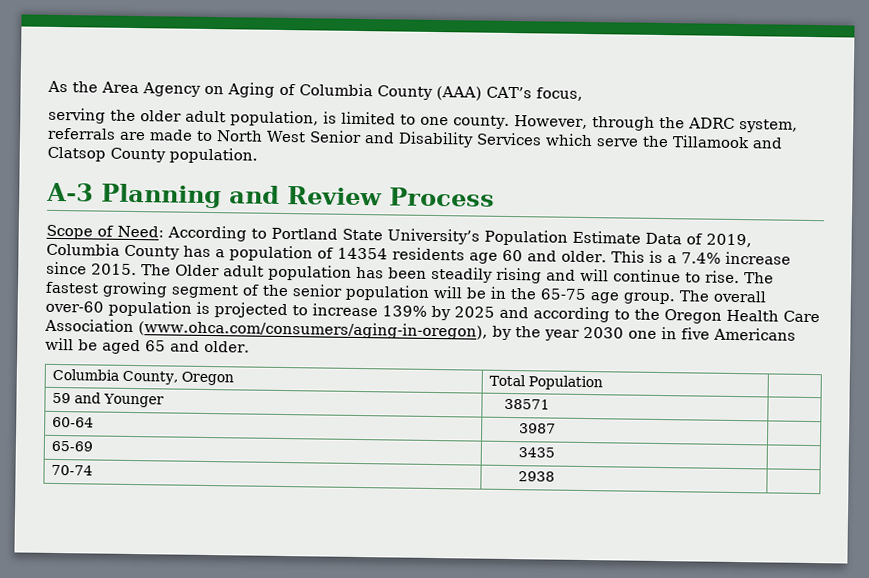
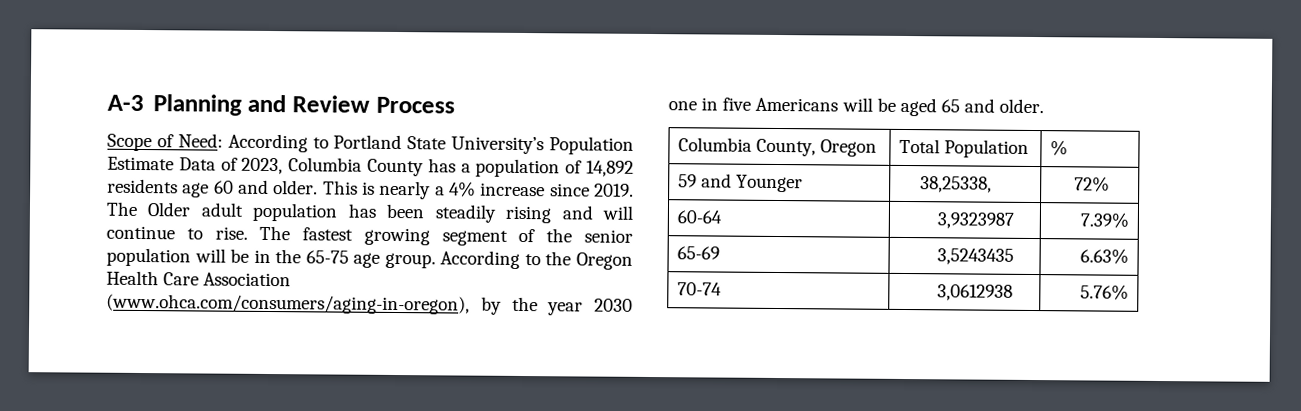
- As the Area Agency on Aging of Columbia County (AAA) CAT’s focus,
- serving the older adult population, is limited to one county. However, through the ADRC system, referrals are made to North West Senior and Disability Services which serve the Tillamook and Clatsop County population.
- Scope of Need: According to Portland State University’s Population Estimate Data of 2019, Columbia County has a population of 14354 residents age 60 and older.
+ Scope of Need: According to Portland State University’s Population Estimate Data of 2023, Columbia County has a population of 14,892 residents age 60 and older.
- This is a 7.4% increase since 2015.
+ This is nearly a 4% increase since 2019.
- The overall over-60 population is projected to increase 139% by 2025 and according to the Oregon Health Care Association (www.ohca.com/consumers/aging-in-oregon), by the year 2030 one in five Americans will be aged 65 and older.
+ According to the Oregon Health Care Association (www.ohca.com/consumers/aging-in-oregon), by the year 2030 one in five Americans will be aged 65 and older.
- Columbia County, Oregon | Total Population |
+ Columbia County, Oregon | Total Population | %
- 59 and Younger | 38571 |
+ 59 and Younger | 38,25338, | 72%
- 60-64 | 3987 |
+ 60-64 | 3,9323987 | 7.39%
- 65-69 | 3435 |
+ 65-69 | 3,5243435 | 6.63%
- 70-74 | 2938 |
+ 70-74 | 3,0612938 | 5.76%

